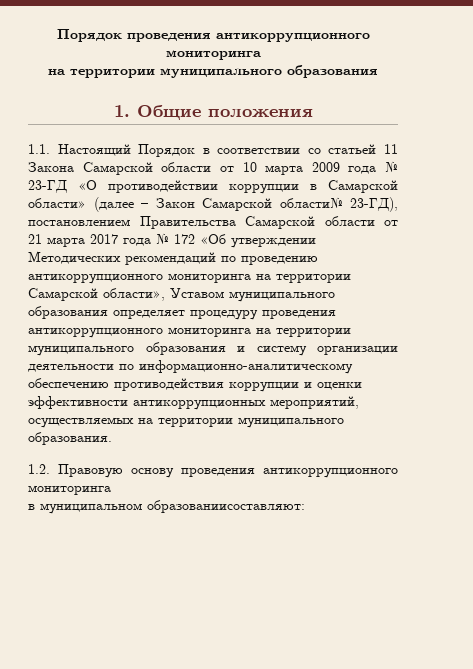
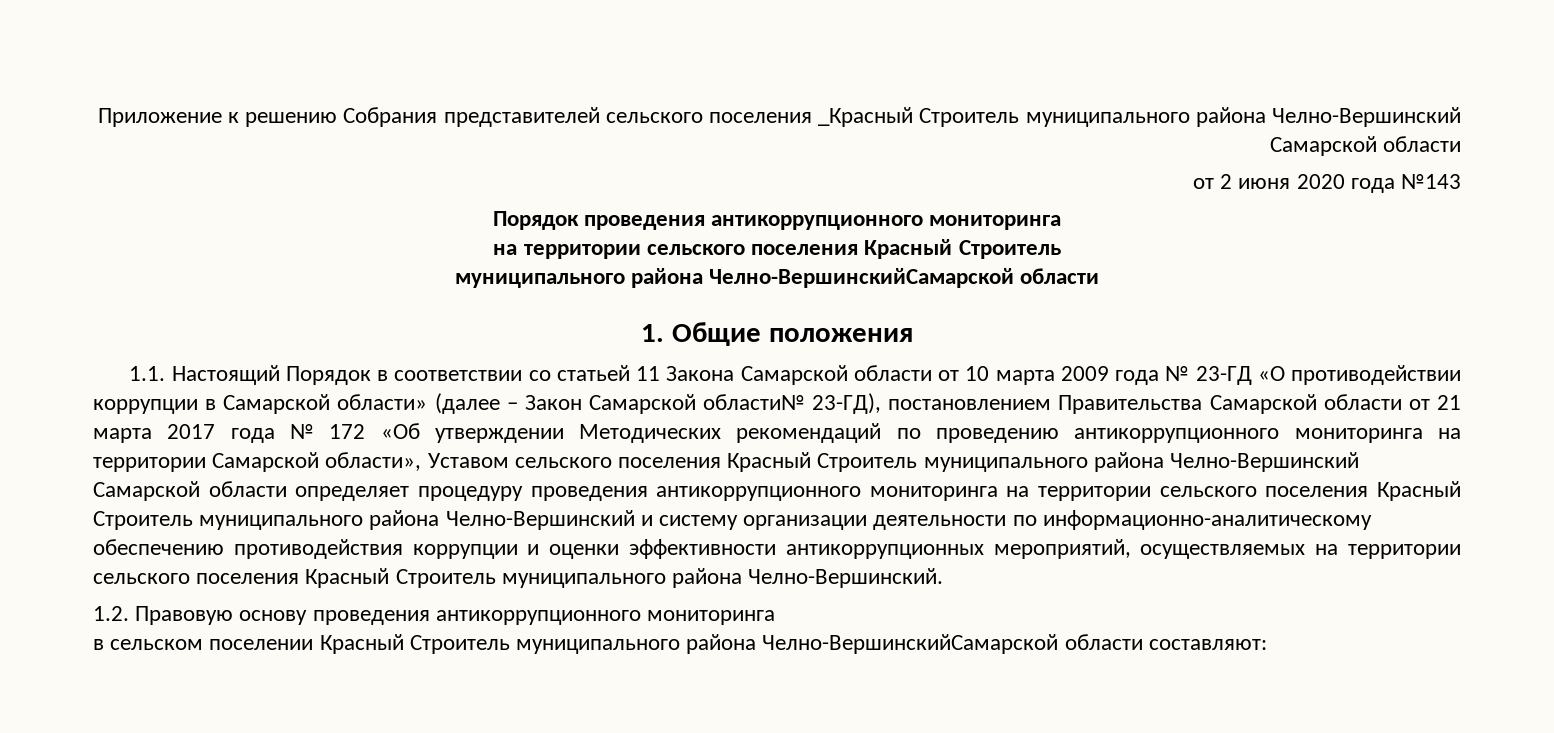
+ Приложение к решению Собрания представителей сельского поселения _Красный Строитель муниципального района Челно-Вершинский Самарской области
+ от 2 июня 2020 года №143
  Порядок проведения антикоррупционного мониторинга
- на территории муниципального образования
+ на территории сельского поселения Красный Строитель
+ муниципального района Челно-ВершинскийСамарской области
- 1.1. Настоящий Порядок в соответствии со статьей 11 Закона Самарской области от 10 марта 2009 года № 23-ГД «О противодействии коррупции в Самарской области» (далее – Закон Самарской области№ 23-ГД), постановлением Правительства Самарской области от 21 марта 2017 года № 172 «Об утверждении Методических рекомендаций по проведению антикоррупционного мониторинга на территории Самарской области», Уставом муниципального образования определяет процедуру проведения антикоррупционного мониторинга на территории муниципального образования и систему организации деятельности по информационно-аналитическому обеспечению противодействия коррупции и оценки эффективности антикоррупционных мероприятий, осуществляемых на территории муниципального образования.
+ 1.1. Настоящий Порядок в соответствии со статьей 11 Закона Самарской области от 10 марта 2009 года № 23-ГД «О противодействии коррупции в Самарской области» (далее – Закон Самарской области№ 23-ГД), постановлением Правительства Самарской области от 21 марта 2017 года № 172 «Об утверждении Методических рекомендаций по проведению антикоррупционного мониторинга на территории Самарской области», Уставом сельского поселения Красный Строитель муниципального района Челно-Вершинский Самарской области определяет процедуру проведения антикоррупционного мониторинга на территории сельского поселения Красный Строитель муниципального района Челно-Вершинский и систему организации деятельности по информационно-аналитическому обеспечению противодействия коррупции и оценки эффективности антикоррупционных мероприятий, осуществляемых на территории сельского поселения Красный Строитель муниципального района Челно-Вершинский.
- в муниципальном образованиисоставляют:
+ в сельском поселении Красный Строитель муниципального района Челно-ВершинскийСамарской области составляют:

